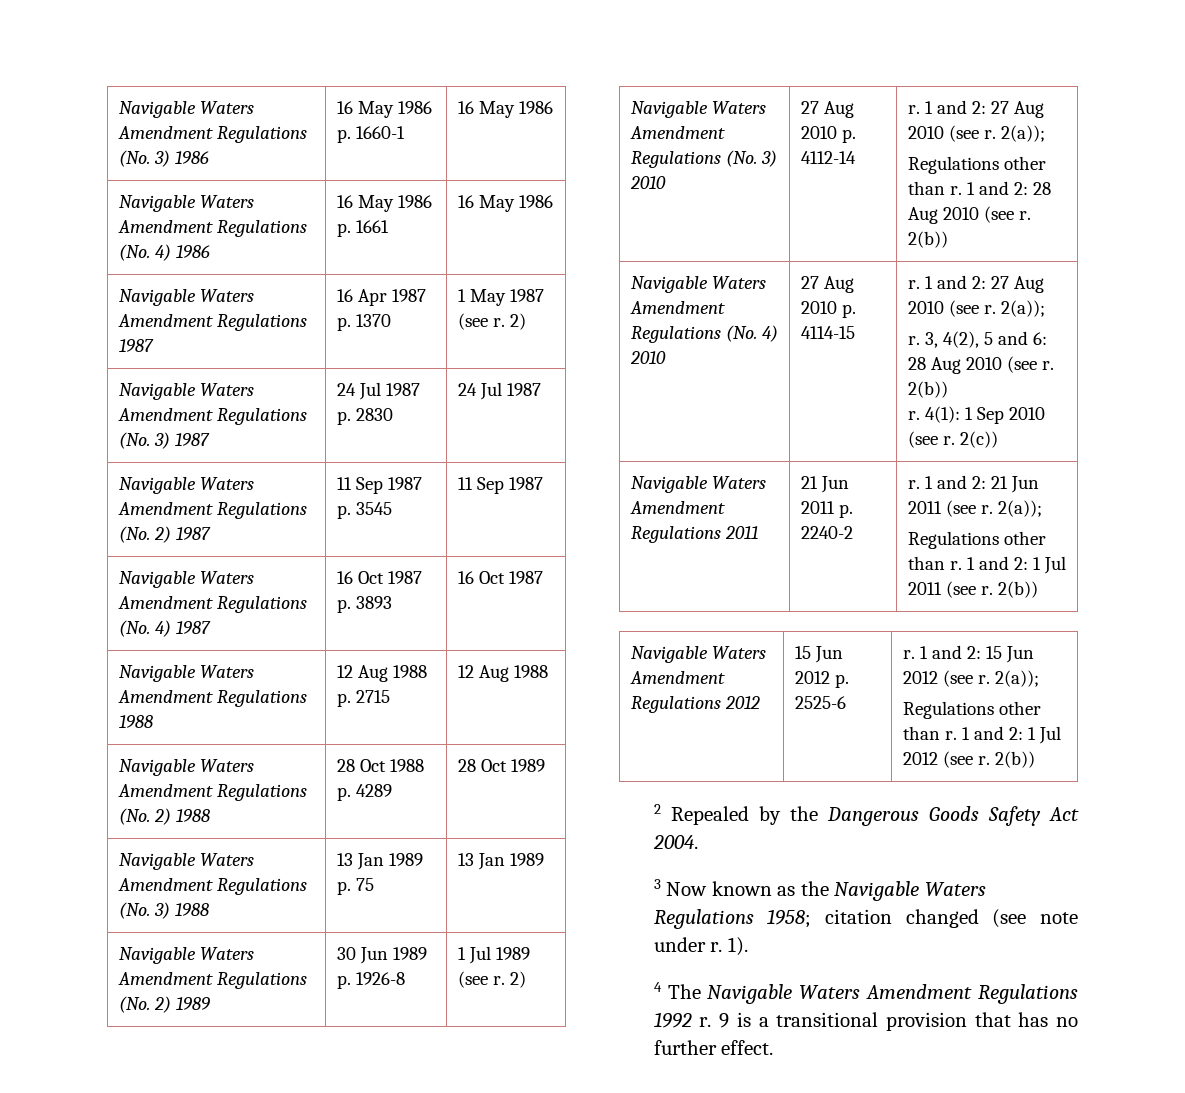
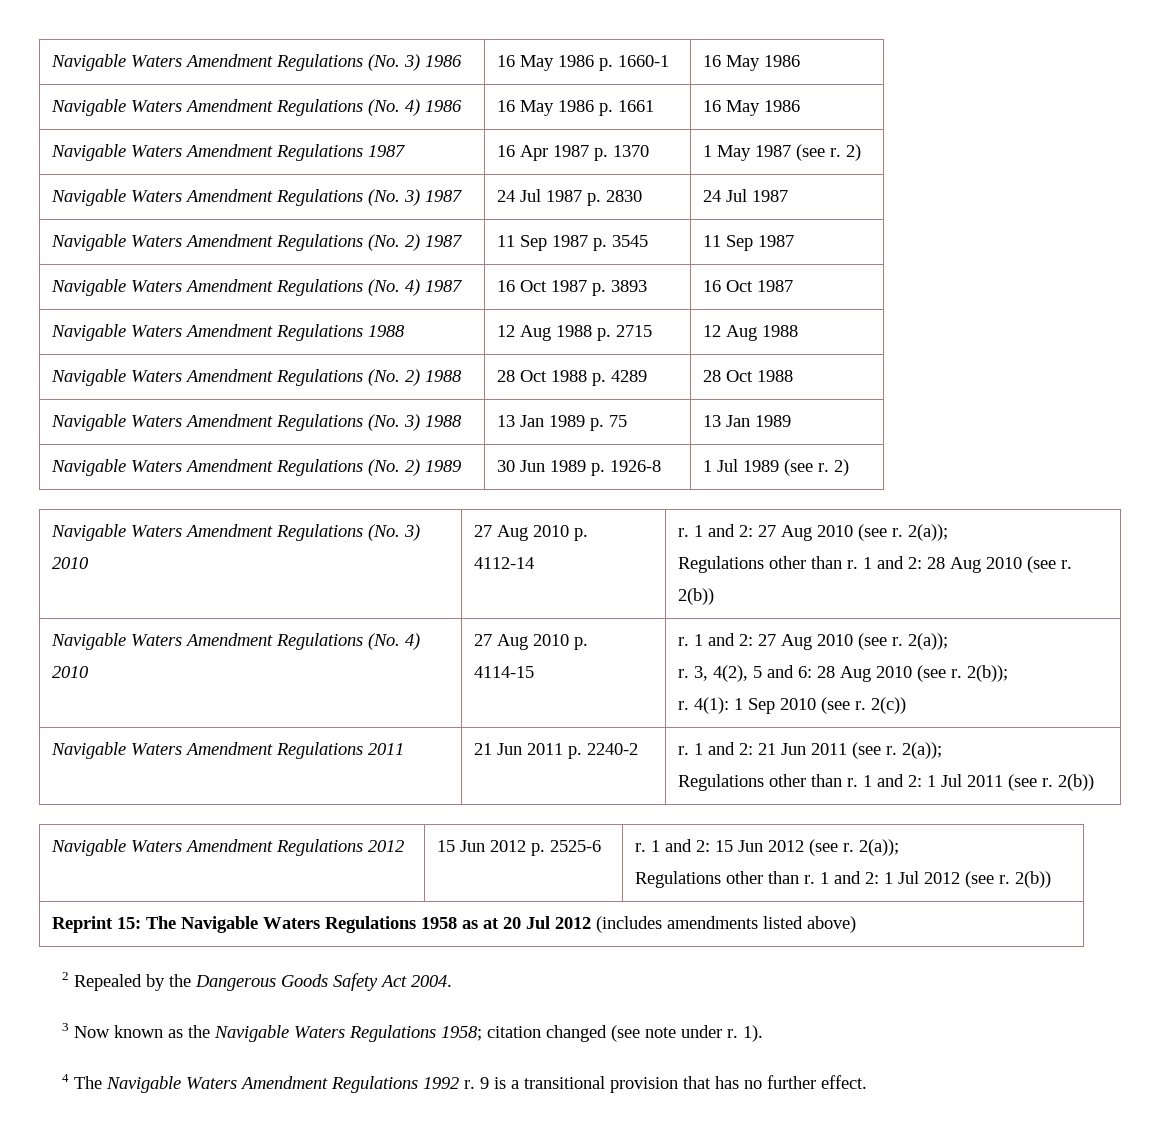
- Navigable Waters Amendment Regulations (No. 2) 1988 | 28 Oct 1988 p. 4289 | 28 Oct 1989
+ Navigable Waters Amendment Regulations (No. 2) 1988 | 28 Oct 1988 p. 4289 | 28 Oct 1988
- 3, 4(2), 5 and 6: 28 Aug 2010 (see r. 2(b))
+ 3, 4(2), 5 and 6: 28 Aug 2010 (see r. 2(b));
+ Reprint 15: The Navigable Waters Regulations 1958 as at 20 Jul 2012 (includes amendments listed above)

